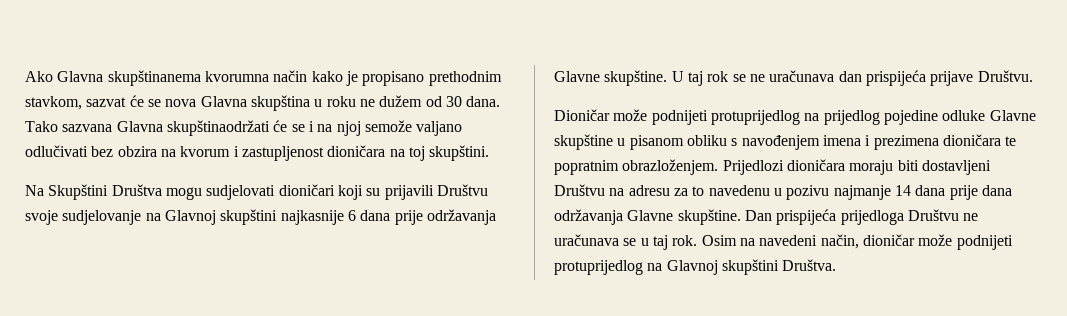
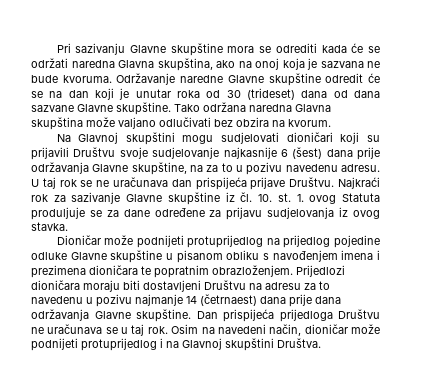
- Ako Glavna skupštinanema kvorumna način kako je propisano prethodnim stavkom, sazvat će se nova Glavna skupština u roku ne dužem od 30 dana. Tako sazvana Glavna skupštinaodržati će se i na njoj semože valjano odlučivati bez obzira na kvorum i zastupljenost dioničara na toj skupštini.
+ Pri sazivanju Glavne skupštine mora se odrediti kada će se održati naredna Glavna skupština, ako na onoj koja je sazvana ne bude kvoruma. Održavanje naredne Glavne skupštine odredit će se na dan koji je unutar roka od 30 (trideset) dana od dana sazvane Glavne skupštine. Tako održana naredna Glavna skupština može valjano odlučivati bez obzira na kvorum.
- Na Skupštini Društva mogu sudjelovati dioničari koji su prijavili Društvu svoje sudjelovanje na Glavnoj skupštini najkasnije 6 dana prije održavanja Glavne skupštine.
+ Na Glavnoj skupštini mogu sudjelovati dioničari koji su prijavili Društvu svoje sudjelovanje najkasnije 6 (šest) dana prije održavanja Glavne skupštine, na za to u pozivu navedenu adresu.
+ Najkraći rok za sazivanje Glavne skupštine iz čl. 10. st. 1. ovog Statuta produljuje se za dane određene za prijavu sudjelovanja iz ovog stavka.
- Prijedlozi dioničara moraju biti dostavljeni Društvu na adresu za to navedenu u pozivu najmanje 14 dana prije dana održavanja Glavne skupštine.
+ Prijedlozi dioničara moraju biti dostavljeni Društvu na adresu za to navedenu u pozivu najmanje 14 (četrnaest) dana prije dana održavanja Glavne skupštine.
- Osim na navedeni način, dioničar može podnijeti protuprijedlog na Glavnoj skupštini Društva.
+ Osim na navedeni način, dioničar može podnijeti protuprijedlog i na Glavnoj skupštini Društva.

